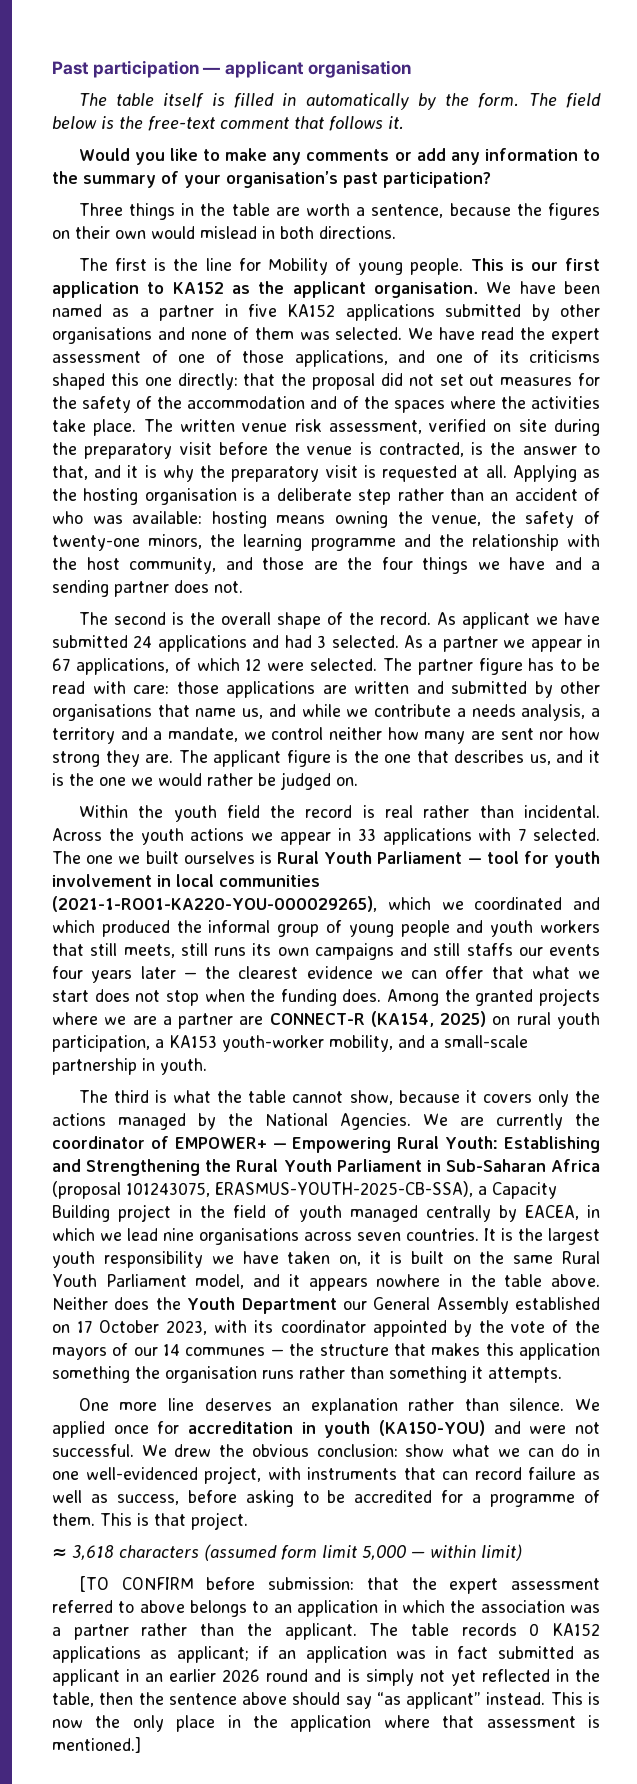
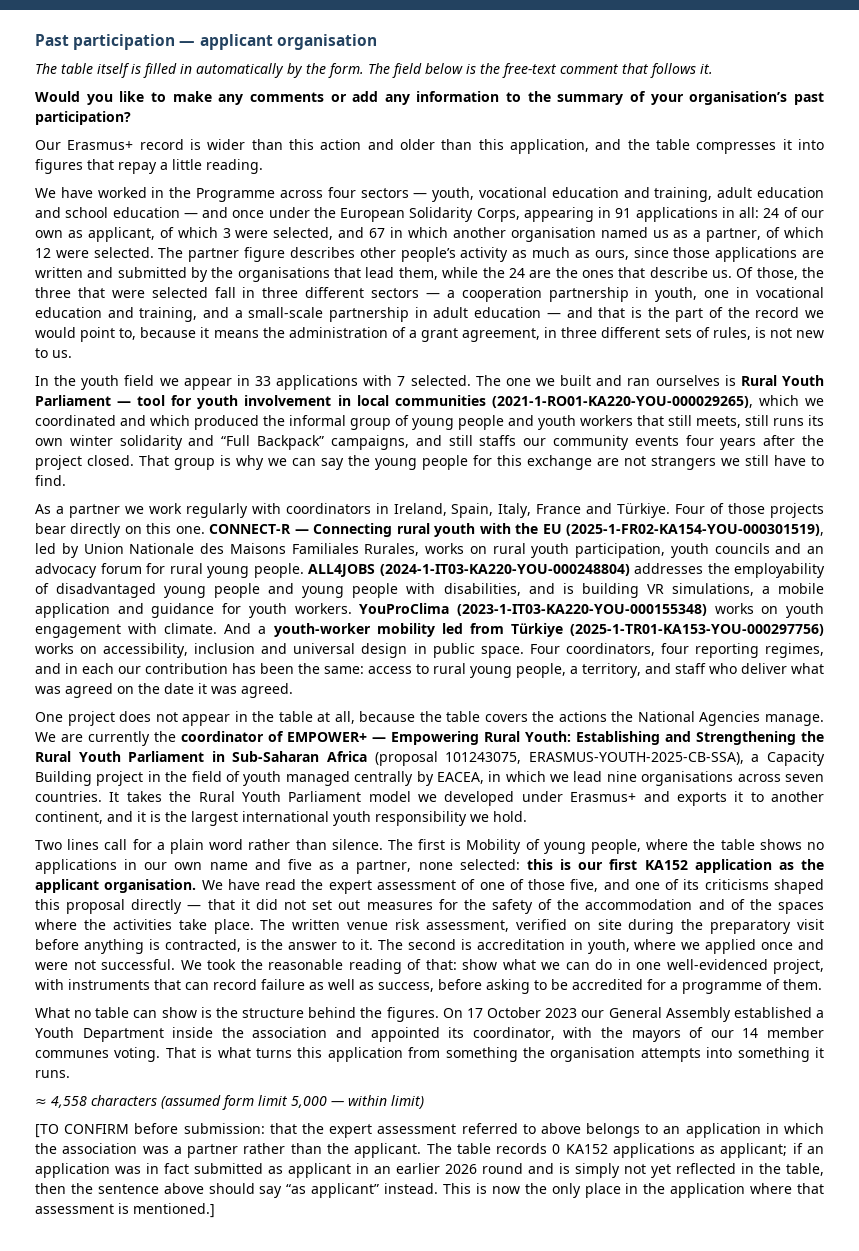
- Three things in the table are worth a sentence, because the figures on their own would mislead in both directions.
- The first is the line for Mobility of young people. This is our first application to KA152 as the applicant organisation. We have been named as a partner in five KA152 applications submitted by other organisations and none of them was selected. We have read the expert assessment of one of those applications, and one of its criticisms shaped this one directly: that the proposal did not set out measures for the safety of the accommodation and of the spaces where the activities take place. The written venue risk assessment, verified on site during the preparatory visit before the venue is contracted, is the answer to that, and it is why the preparatory visit is requested at all. Applying as the hosting organisation is a deliberate step rather than an accident of who was available: hosting means owning the venue, the safety of twenty-one minors, the learning programme and the relationship with the host community, and those are the four things we have and a sending partner does not.
- The second is the overall shape of the record. As applicant we have submitted 24 applications and had 3 selected. As a partner we appear in 67 applications, of which 12 were selected.
+ Our Erasmus+ record is wider than this action and older than this application, and the table compresses it into figures that repay a little reading.
+ We have worked in the Programme across four sectors — youth, vocational education and training, adult education and school education — and once under the European Solidarity Corps, appearing in 91 applications in all: 24 of our own as applicant, of which 3 were selected, and 67 in which another organisation named us as a partner, of which 12 were selected.
- The partner figure has to be read with care: those applications are written and submitted by other organisations that name us, and while we contribute a needs analysis, a territory and a mandate, we control neither how many are sent nor how strong they are. The applicant figure is the one that describes us, and it is the one we would rather be judged on.
- Within the youth field the record is real rather than incidental. Across the youth actions we appear in 33 applications with 7 selected.
+ The partner figure describes other people’s activity as much as ours, since those applications are written and submitted by the organisations that lead them, while the 24 are the ones that describe us. Of those, the three that were selected fall in three different sectors — a cooperation partnership in youth, one in vocational education and training, and a small-scale partnership in adult education — and that is the part of the record we would point to, because it means the administration of a grant agreement, in three different sets of rules, is not new to us.
+ In the youth field we appear in 33 applications with 7 selected.
- The one we built ourselves is Rural Youth Parliament — tool for youth involvement in local communities (2021-1-RO01-KA220-YOU-000029265), which we coordinated and which produced the informal group of young people and youth workers that still meets, still runs its own campaigns and still staffs our events four years later — the clearest evidence we can offer that what we start does not stop when the funding does. Among the granted projects where we are a partner are CONNECT-R (KA154, 2025) on rural youth participation, a KA153 youth-worker mobility, and a small-scale partnership in youth.
- The third is what the table cannot show, because it covers only the actions managed by the National Agencies.
+ The one we built and ran ourselves is Rural Youth Parliament — tool for youth involvement in local communities (2021-1-RO01-KA220-YOU-000029265), which we coordinated and which produced the informal group of young people and youth workers that still meets, still runs its own winter solidarity and “Full Backpack” campaigns, and still staffs our community events four years after the project closed. That group is why we can say the young people for this exchange are not strangers we still have to find.
+ As a partner we work regularly with coordinators in Ireland, Spain, Italy, France and Türkiye. Four of those projects bear directly on this one. CONNECT-R — Connecting rural youth with the EU (2025-1-FR02-KA154-YOU-000301519), led by Union Nationale des Maisons Familiales Rurales, works on rural youth participation, youth councils and an advocacy forum for rural young people. ALL4JOBS (2024-1-IT03-KA220-YOU-000248804) addresses the employability of disadvantaged young people and young people with disabilities, and is building VR simulations, a mobile application and guidance for youth workers. YouProClima (2023-1-IT03-KA220-YOU-000155348) works on youth engagement with climate. And a youth-worker mobility led from Türkiye (2025-1-TR01-KA153-YOU-000297756) works on accessibility, inclusion and universal design in public space. Four coordinators, four reporting regimes, and in each our contribution has been the same: access to rural young people, a territory, and staff who deliver what was agreed on the date it was agreed.
+ One project does not appear in the table at all, because the table covers the actions the National Agencies manage.
- It is the largest youth responsibility we have taken on, it is built on the same Rural Youth Parliament model, and it appears nowhere in the table above. Neither does the Youth Department our General Assembly established on 17 October 2023, with its coordinator appointed by the vote of the mayors of our 14 communes — the structure that makes this application something the organisation runs rather than something it attempts.
- One more line deserves an explanation rather than silence. We applied once for accreditation in youth (KA150-YOU) and were not successful.
+ It takes the Rural Youth Parliament model we developed under Erasmus+ and exports it to another continent, and it is the largest international youth responsibility we hold.
+ Two lines call for a plain word rather than silence. The first is Mobility of young people, where the table shows no applications in our own name and five as a partner, none selected: this is our first KA152 application as the applicant organisation. We have read the expert assessment of one of those five, and one of its criticisms shaped this proposal directly — that it did not set out measures for the safety of the accommodation and of the spaces where the activities take place. The written venue risk assessment, verified on site during the preparatory visit before anything is contracted, is the answer to it. The second is accreditation in youth, where we applied once and were not successful.
- We drew the obvious conclusion: show what we can do in one well-evidenced project, with instruments that can record failure as well as success, before asking to be accredited for a programme of them. This is that project.
+ We took the reasonable reading of that: show what we can do in one well-evidenced project, with instruments that can record failure as well as success, before asking to be accredited for a programme of them.
+ What no table can show is the structure behind the figures. On 17 October 2023 our General Assembly established a Youth Department inside the association and appointed its coordinator, with the mayors of our 14 member communes voting. That is what turns this application from something the organisation attempts into something it runs.
- ≈ 3,618 characters (assumed form limit 5,000 — within limit)
+ ≈ 4,558 characters (assumed form limit 5,000 — within limit)

